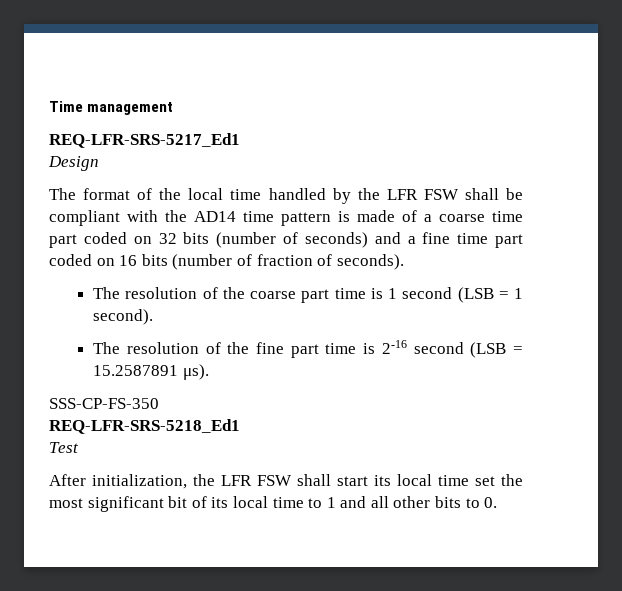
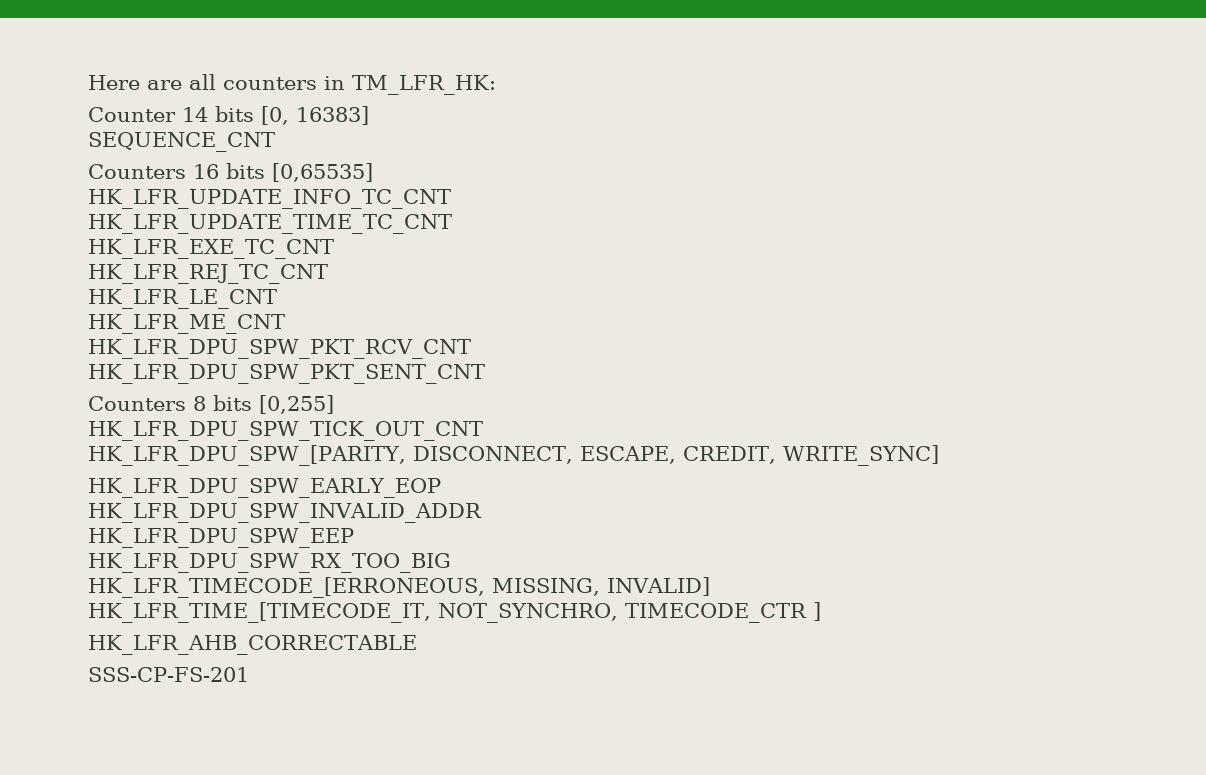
- Time management
- REQ-LFR-SRS-5217_Ed1
- Design
- The format of the local time handled by the LFR FSW shall be compliant with the AD14 time pattern is made of a coarse time part coded on 32 bits (number of seconds) and a fine time part coded on 16 bits (number of fraction of seconds).
- The resolution of the coarse part time is 1 second (LSB = 1 second).
- The resolution of the fine part time is 2-16 second (LSB = 15.2587891 μs).
- SSS-CP-FS-350
- REQ-LFR-SRS-5218_Ed1
- Test
- After initialization, the LFR FSW shall start its local time set the most significant bit of its local time to 1 and all other bits to 0.
+ Here are all counters in TM_LFR_HK:
+ Counter 14 bits [0, 16383]
+ SEQUENCE_CNT
+ Counters 16 bits [0,65535]
+ HK_LFR_UPDATE_INFO_TC_CNT
+ HK_LFR_UPDATE_TIME_TC_CNT
+ HK_LFR_EXE_TC_CNT
+ HK_LFR_REJ_TC_CNT
+ HK_LFR_LE_CNT
+ HK_LFR_ME_CNT
+ HK_LFR_DPU_SPW_PKT_RCV_CNT
+ HK_LFR_DPU_SPW_PKT_SENT_CNT
+ Counters 8 bits [0,255]
+ HK_LFR_DPU_SPW_TICK_OUT_CNT
+ HK_LFR_DPU_SPW_[PARITY, DISCONNECT, ESCAPE, CREDIT, WRITE_SYNC]
+ HK_LFR_DPU_SPW_EARLY_EOP
+ HK_LFR_DPU_SPW_INVALID_ADDR
+ HK_LFR_DPU_SPW_EEP
+ HK_LFR_DPU_SPW_RX_TOO_BIG
+ HK_LFR_TIMECODE_[ERRONEOUS, MISSING, INVALID]
+ HK_LFR_TIME_[TIMECODE_IT, NOT_SYNCHRO, TIMECODE_CTR ]
+ HK_LFR_AHB_CORRECTABLE
+ SSS-CP-FS-201

